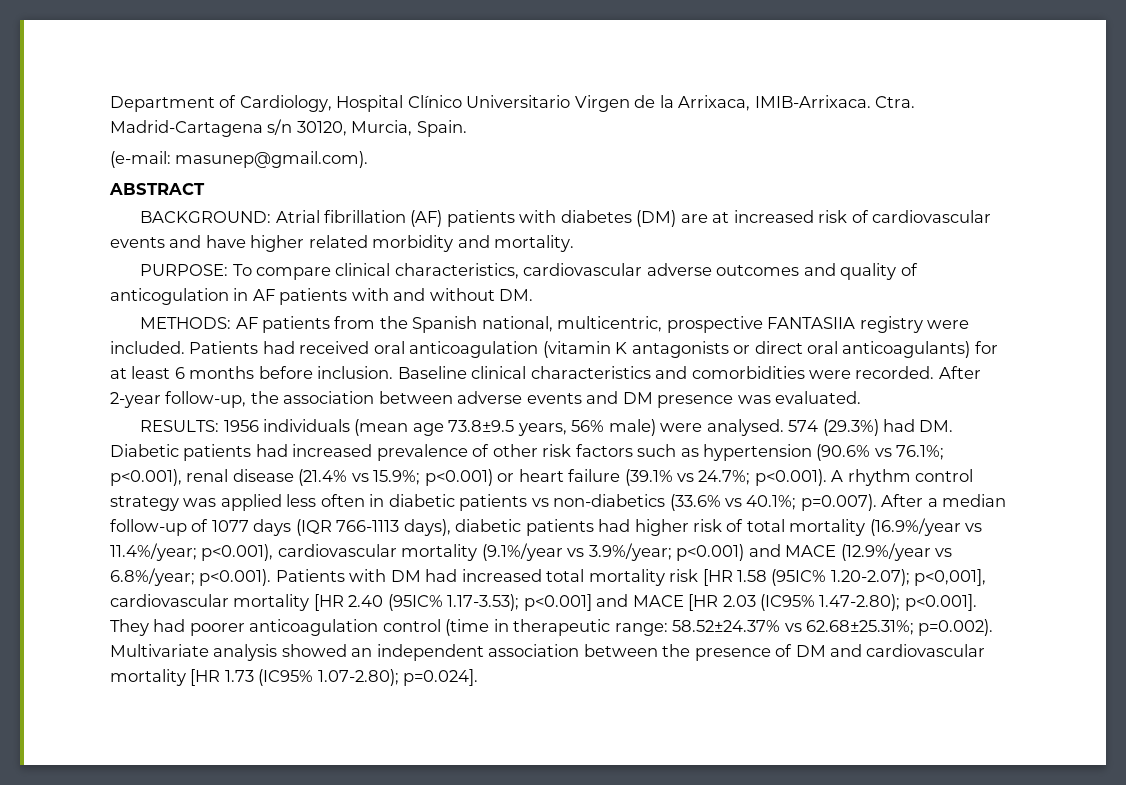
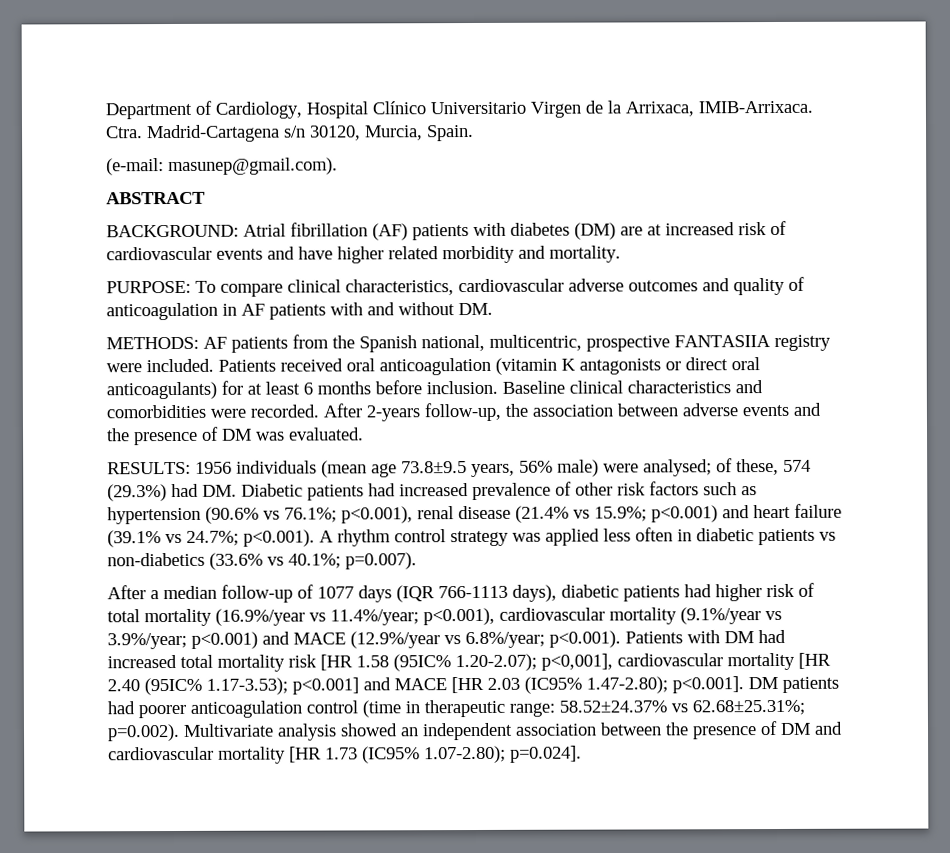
- PURPOSE: To compare clinical characteristics, cardiovascular adverse outcomes and quality of anticogulation in AF patients with and without DM.
+ PURPOSE: To compare clinical characteristics, cardiovascular adverse outcomes and quality of anticoagulation in AF patients with and without DM.
- Patients had received oral anticoagulation (vitamin K antagonists or direct oral anticoagulants) for at least 6 months before inclusion.
+ Patients received oral anticoagulation (vitamin K antagonists or direct oral anticoagulants) for at least 6 months before inclusion.
- After 2-year follow-up, the association between adverse events and DM presence was evaluated.
+ After 2-years follow-up, the association between adverse events and the presence of DM was evaluated.
- 1956 individuals (mean age 73.8±9.5 years, 56% male) were analysed. 574 (29.3%) had DM. Diabetic patients had increased prevalence of other risk factors such as hypertension (90.6% vs 76.1%;
+ 1956 individuals (mean age 73.8±9.5 years, 56% male) were analysed; of these, 574 (29.3%) had DM. Diabetic patients had increased prevalence of other risk factors such as hypertension (90.6% vs 76.1%;
- p<0.001) or heart failure (39.1% vs 24.7%;
+ p<0.001) and heart failure (39.1% vs 24.7%;
- p=0.007). After a median follow-up of 1077 days (IQR 766-1113 days), diabetic patients had higher risk of total mortality (16.9%/year vs 11.4%/year;
+ p=0.007).
+ After a median follow-up of 1077 days (IQR 766-1113 days), diabetic patients had higher risk of total mortality (16.9%/year vs 11.4%/year;
- p<0.001]. They had poorer anticoagulation control (time in therapeutic range:
+ p<0.001]. DM patients had poorer anticoagulation control (time in therapeutic range:

